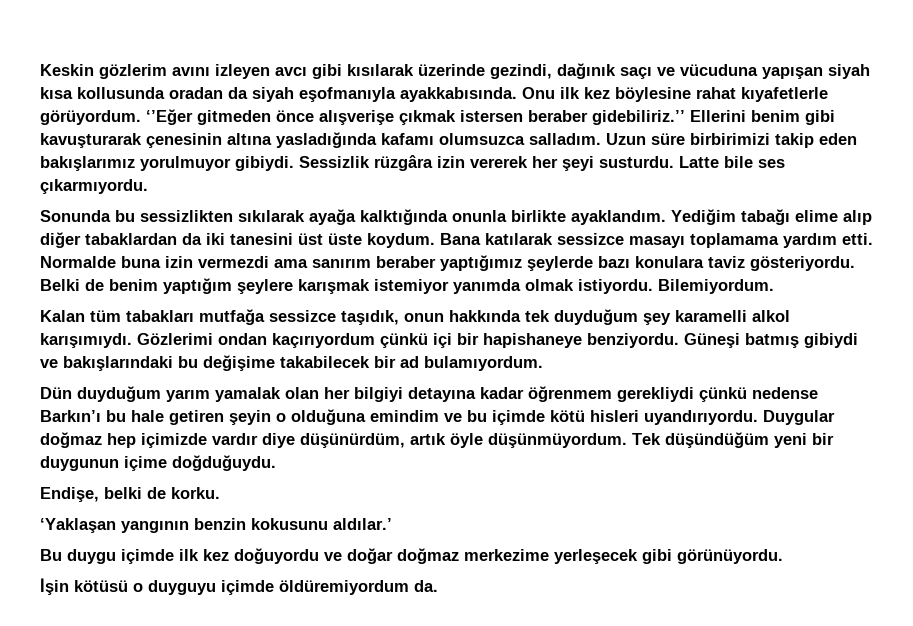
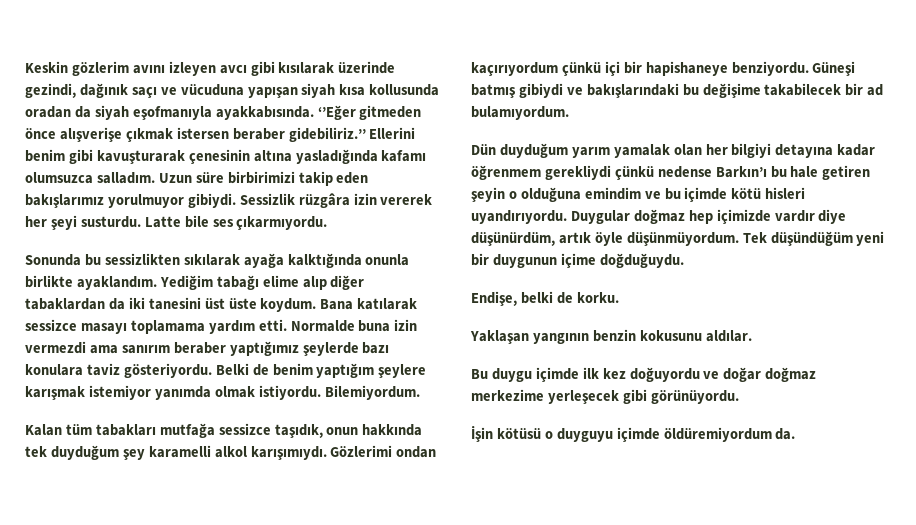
- Onu ilk kez böylesine rahat kıyafetlerle görüyordum.
- ‘Yaklaşan yangının benzin kokusunu aldılar.’
+ Yaklaşan yangının benzin kokusunu aldılar.

